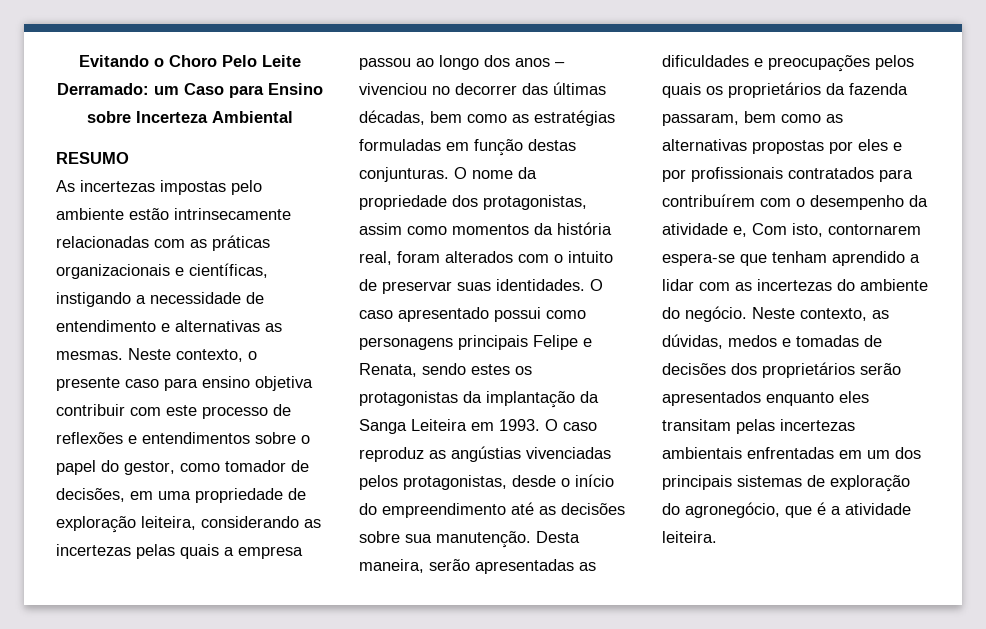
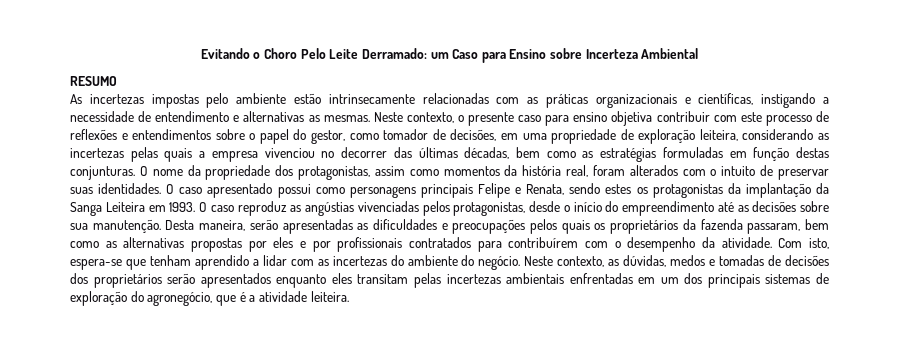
- Neste contexto, o presente caso para ensino objetiva contribuir com este processo de reflexões e entendimentos sobre o papel do gestor, como tomador de decisões, em uma propriedade de exploração leiteira, considerando as incertezas pelas quais a empresa passou ao longo dos anos – vivenciou no decorrer das últimas décadas, bem como as estratégias formuladas em função destas conjunturas.
+ Neste contexto, o presente caso para ensino objetiva contribuir com este processo de reflexões e entendimentos sobre o papel do gestor, como tomador de decisões, em uma propriedade de exploração leiteira, considerando as incertezas pelas quais a empresa vivenciou no decorrer das últimas décadas, bem como as estratégias formuladas em função destas conjunturas.
- Desta maneira, serão apresentadas as dificuldades e preocupações pelos quais os proprietários da fazenda passaram, bem como as alternativas propostas por eles e por profissionais contratados para contribuírem com o desempenho da atividade e, Com isto, contornarem espera-se que tenham aprendido a lidar com as incertezas do ambiente do negócio.
+ Desta maneira, serão apresentadas as dificuldades e preocupações pelos quais os proprietários da fazenda passaram, bem como as alternativas propostas por eles e por profissionais contratados para contribuírem com o desempenho da atividade. Com isto, espera-se que tenham aprendido a lidar com as incertezas do ambiente do negócio.

